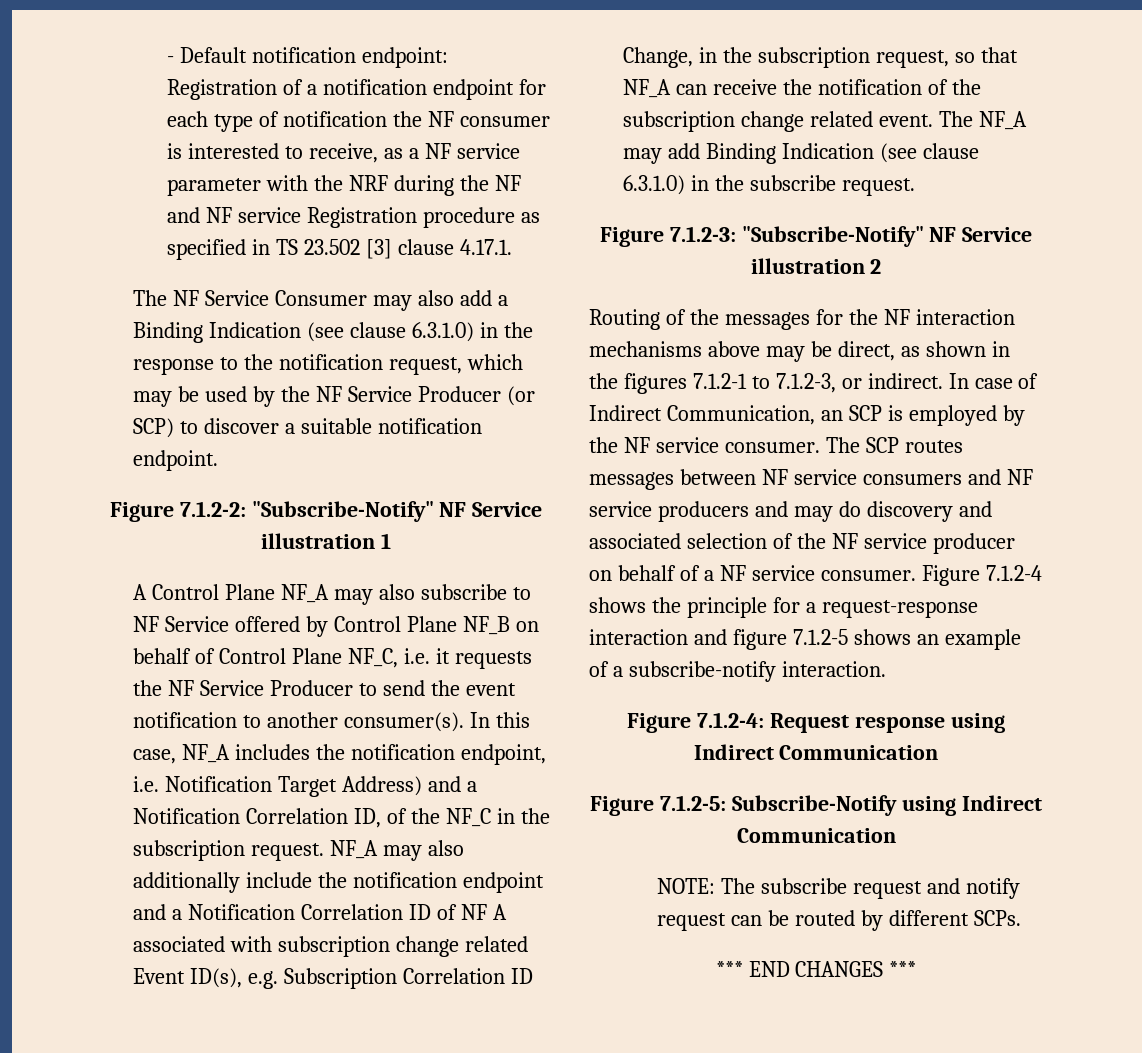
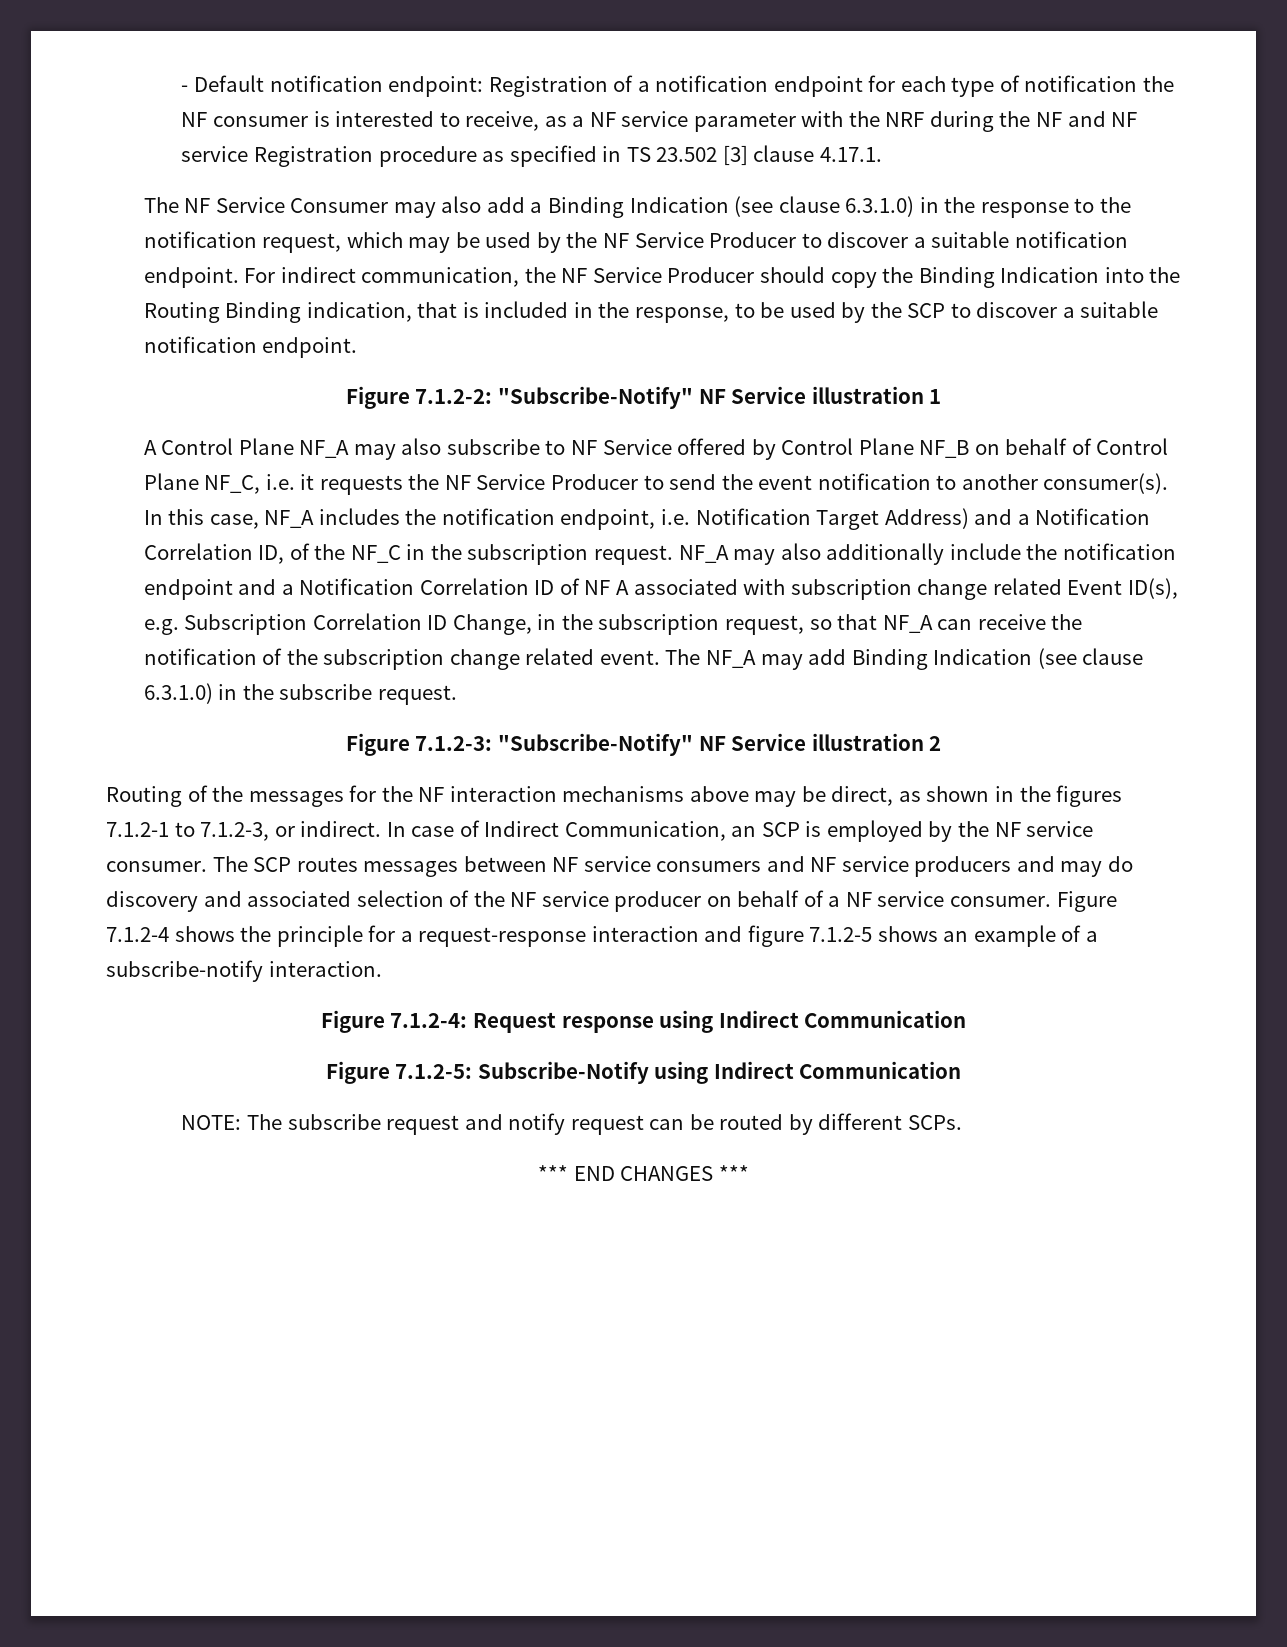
- The NF Service Consumer may also add a Binding Indication (see clause 6.3.1.0) in the response to the notification request, which may be used by the NF Service Producer (or SCP) to discover a suitable notification endpoint.
+ The NF Service Consumer may also add a Binding Indication (see clause 6.3.1.0) in the response to the notification request, which may be used by the NF Service Producer to discover a suitable notification endpoint. For indirect communication, the NF Service Producer should copy the Binding Indication into the Routing Binding indication, that is included in the response, to be used by the SCP to discover a suitable notification endpoint.

